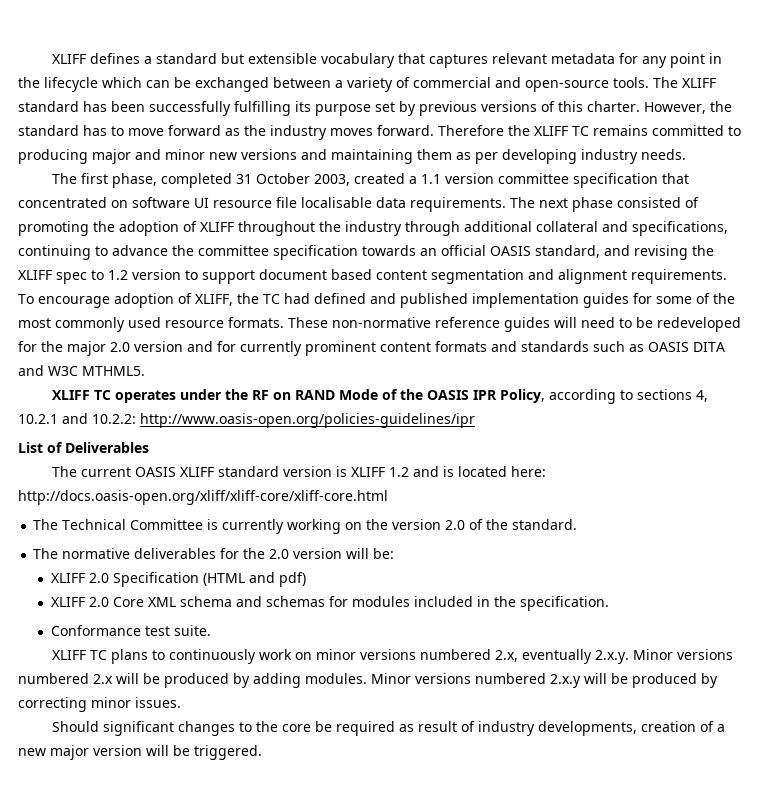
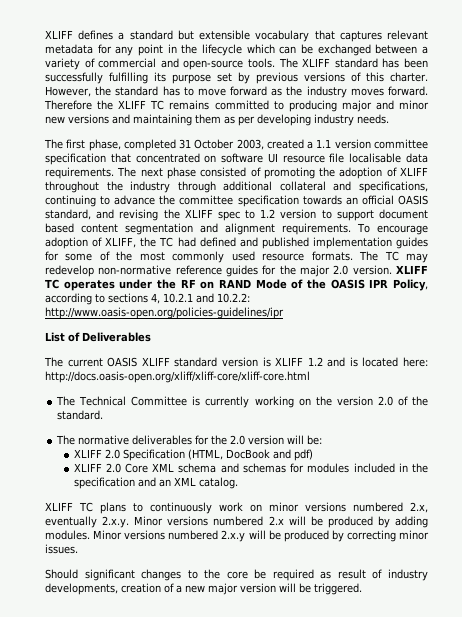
- These non-normative reference guides will need to be redeveloped for the major 2.0 version and for currently prominent content formats and standards such as OASIS DITA and W3C MTHML5.
- XLIFF TC operates under the RF on RAND Mode of the OASIS IPR Policy, according to sections 4, 10.2.1 and 10.2.2: http://www.oasis-open.org/policies-guidelines/ipr
+ The TC may redevelop non-normative reference guides for the major 2.0 version. XLIFF TC operates under the RF on RAND Mode of the OASIS IPR Policy, according to sections 4, 10.2.1 and 10.2.2: http://www.oasis-open.org/policies-guidelines/ipr
- XLIFF 2.0 Specification (HTML and pdf)
+ XLIFF 2.0 Specification (HTML, DocBook and pdf)
- XLIFF 2.0 Core XML schema and schemas for modules included in the specification.
- Conformance test suite.
+ XLIFF 2.0 Core XML schema and schemas for modules included in the specification and an XML catalog.

